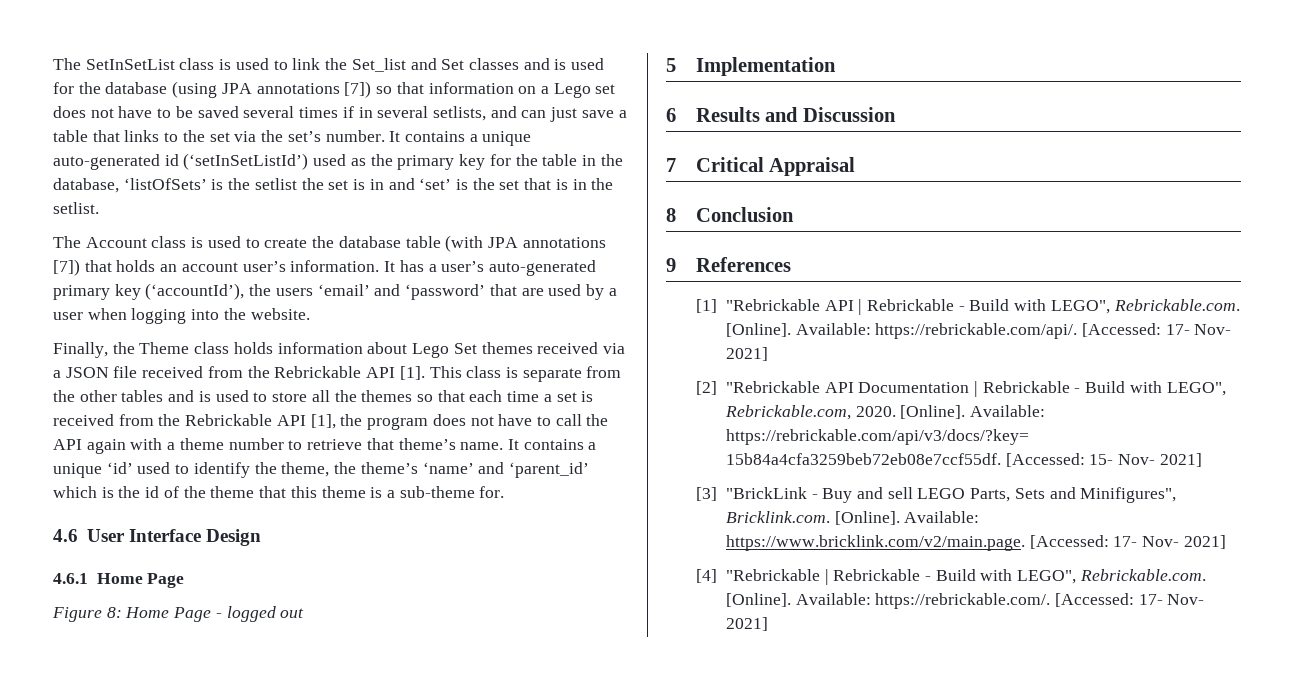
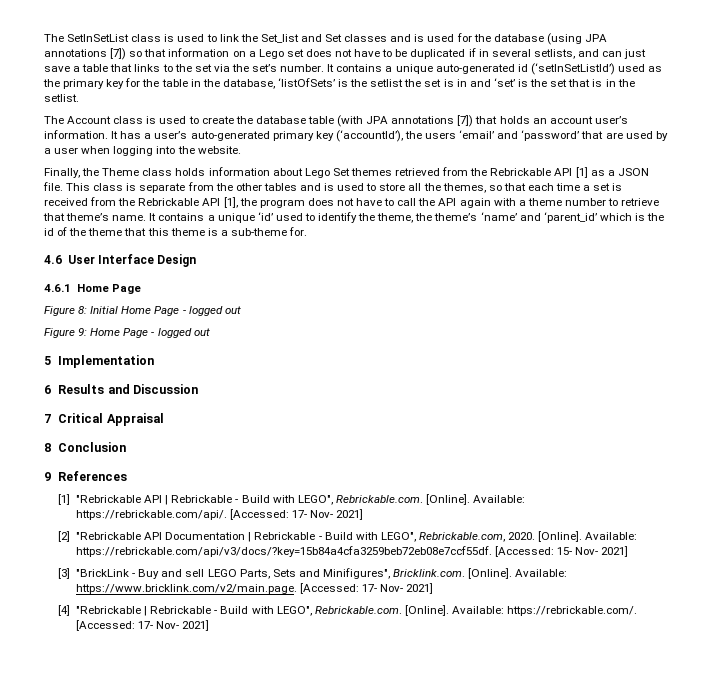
- The SetInSetList class is used to link the Set_list and Set classes and is used for the database (using JPA annotations [7]) so that information on a Lego set does not have to be saved several times if in several setlists, and can just save a table that links to the set via the set’s number.
+ The SetInSetList class is used to link the Set_list and Set classes and is used for the database (using JPA annotations [7]) so that information on a Lego set does not have to be duplicated if in several setlists, and can just save a table that links to the set via the set’s number.
- Finally, the Theme class holds information about Lego Set themes received via a JSON file received from the Rebrickable API [1].
+ Finally, the Theme class holds information about Lego Set themes retrieved from the Rebrickable API [1] as a JSON file.
- This class is separate from the other tables and is used to store all the themes so that each time a set is received from the Rebrickable API [1], the program does not have to call the API again with a theme number to retrieve that theme’s name.
+ This class is separate from the other tables and is used to store all the themes, so that each time a set is received from the Rebrickable API [1], the program does not have to call the API again with a theme number to retrieve that theme’s name.
- Figure 8: Home Page - logged out
+ Figure 8: Initial Home Page - logged out
+ Figure 9: Home Page - logged out

